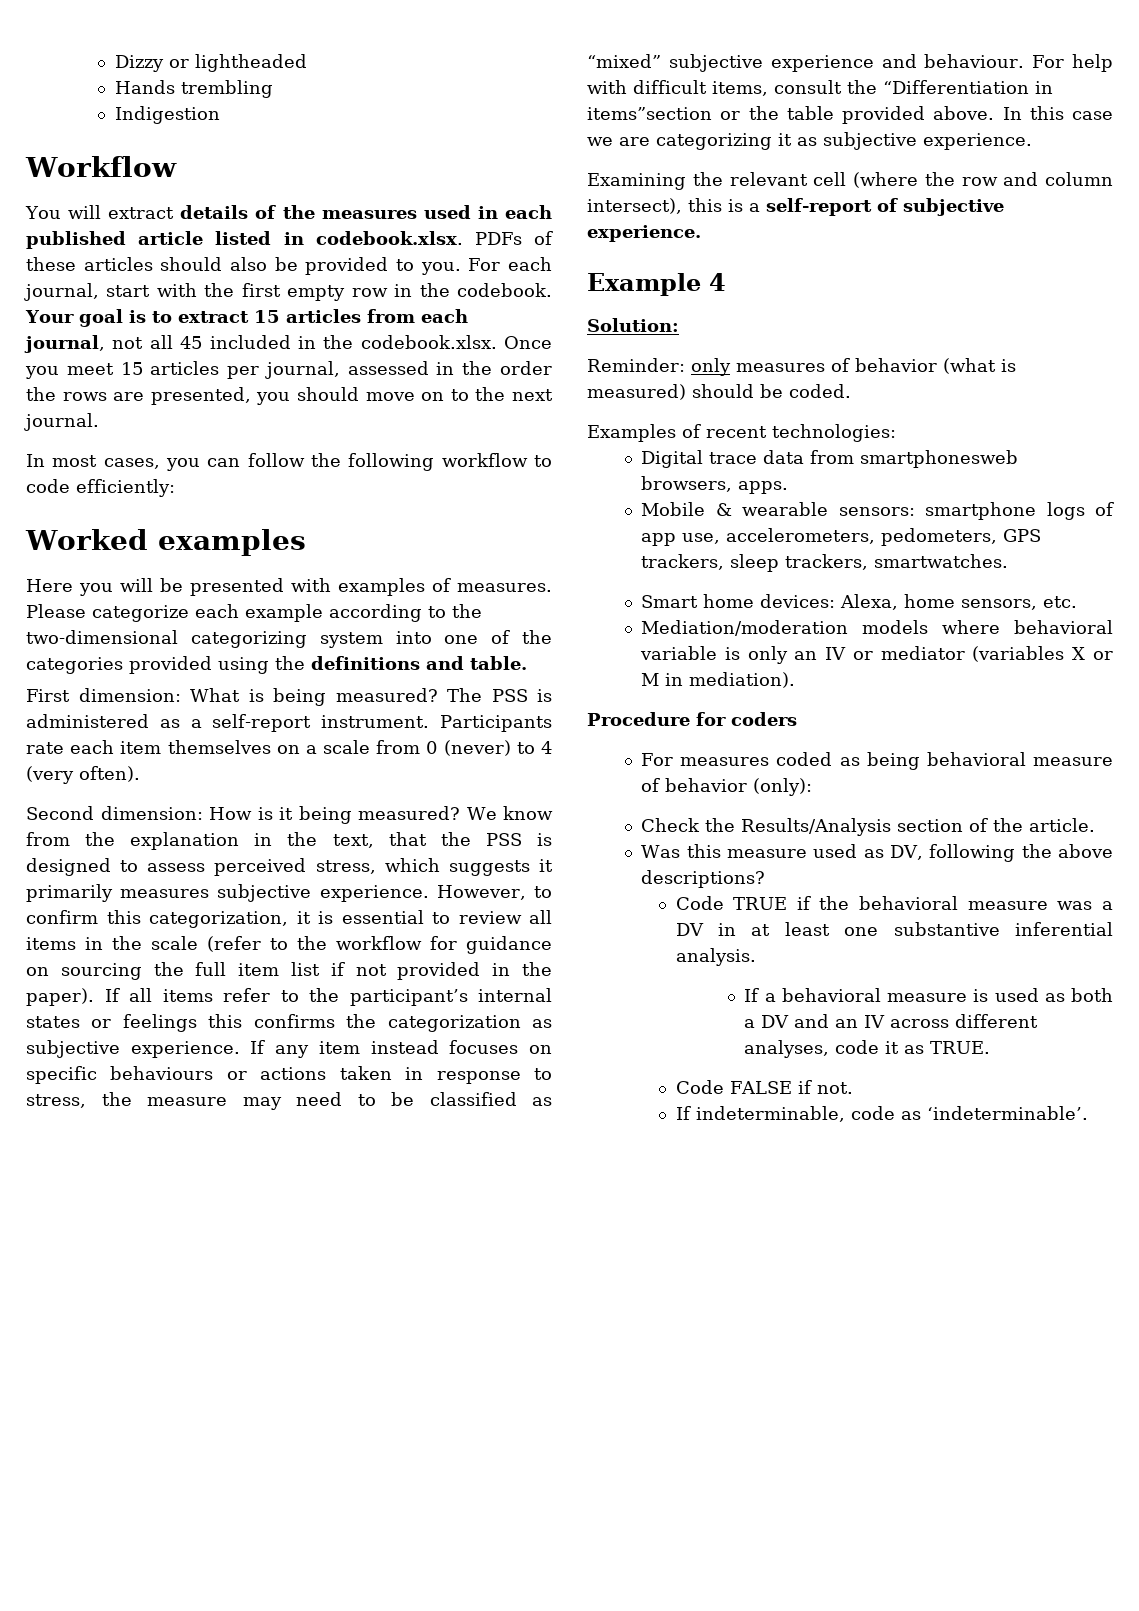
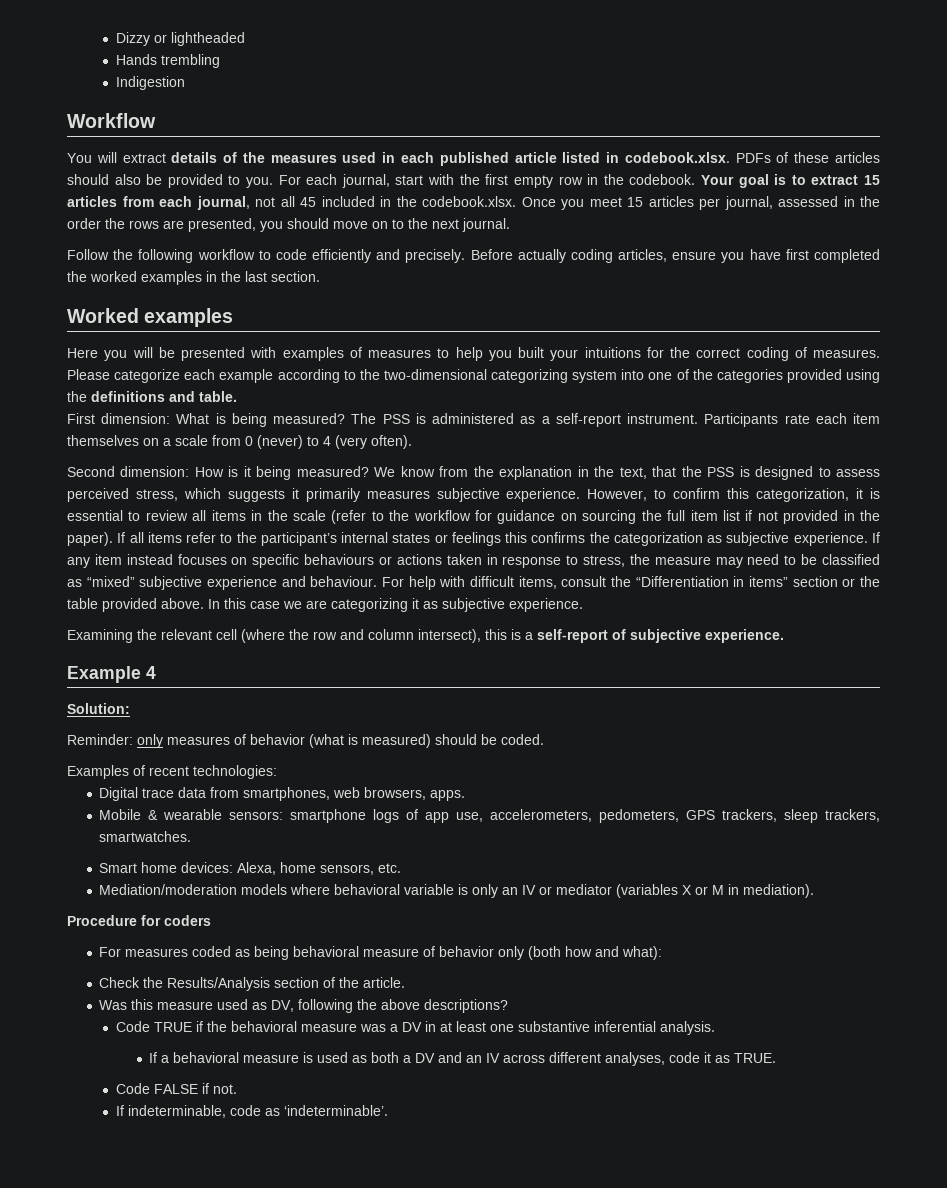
- In most cases, you can follow the following workflow to code efficiently:
+ Follow the following workflow to code efficiently and precisely. Before actually coding articles, ensure you have first completed the worked examples in the last section.
- Here you will be presented with examples of measures.
+ Here you will be presented with examples of measures to help you built your intuitions for the correct coding of measures.
- For help with difficult items, consult the “Differentiation in items”section or the table provided above.
+ For help with difficult items, consult the “Differentiation in items” section or the table provided above.
- Digital trace data from smartphonesweb browsers, apps.
+ Digital trace data from smartphones, web browsers, apps.
- For measures coded as being behavioral measure of behavior (only):
+ For measures coded as being behavioral measure of behavior only (both how and what):

